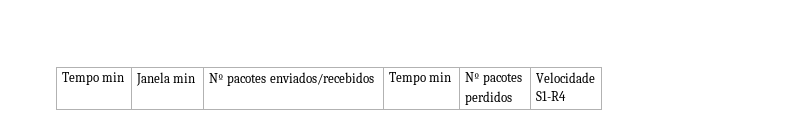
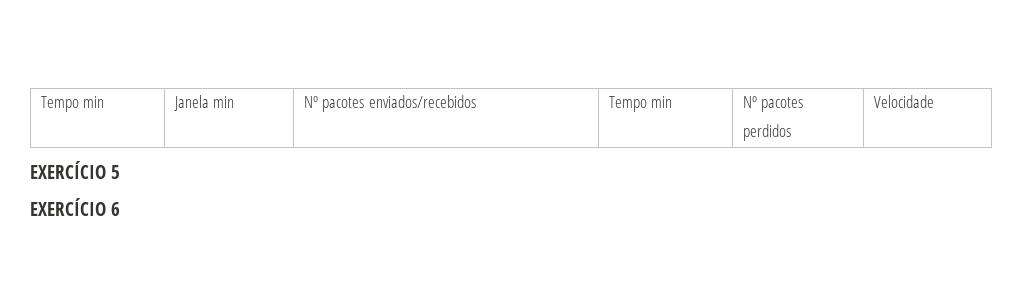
  Tempo min | Janela min | Nº pacotes enviados/recebidos | Tempo min | Nº pacotes
  perdidos | Velocidade
- S1-R4
+ EXERCÍCIO 5
+ EXERCÍCIO 6

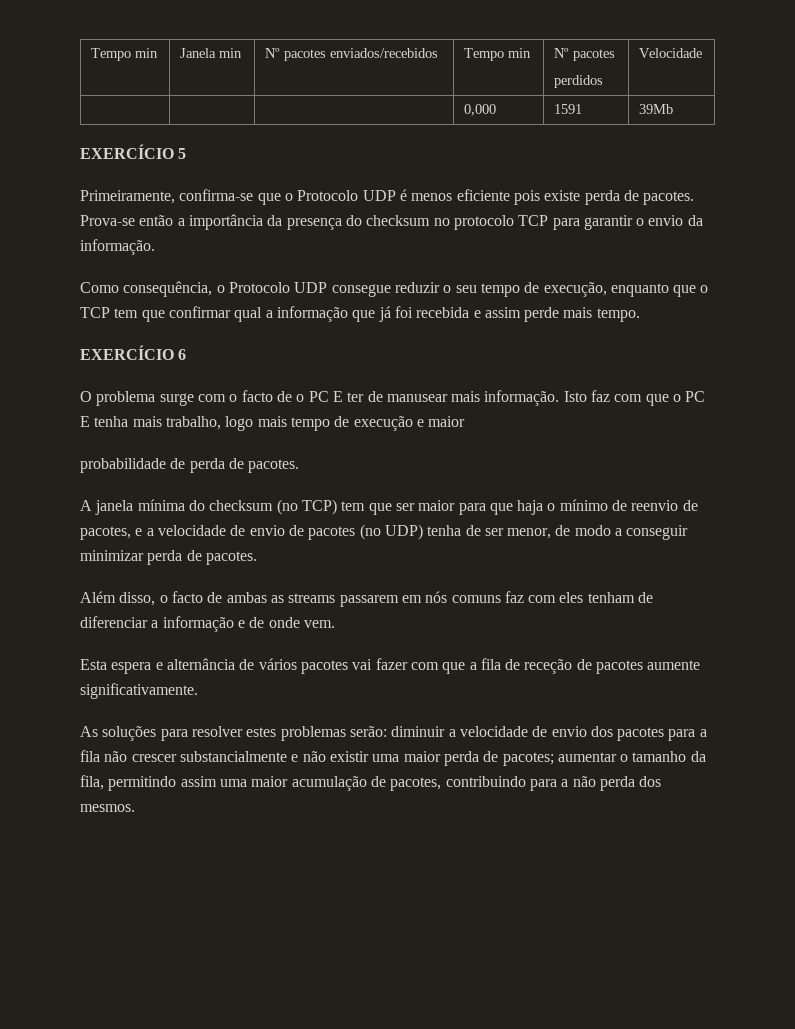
+ | | | 0,000 | 1591 | 39Mb
+ Primeiramente, confirma-se que o Protocolo UDP é menos eficiente pois existe perda de pacotes. Prova-se então a importância da presença do checksum no protocolo TCP para garantir o envio da informação.
+ Como consequência, o Protocolo UDP consegue reduzir o seu tempo de execução, enquanto que o TCP tem que confirmar qual a informação que já foi recebida e assim perde mais tempo.
  EXERCÍCIO 6
+ O problema surge com o facto de o PC E ter de manusear mais informação. Isto faz com que o PC E tenha mais trabalho, logo mais tempo de execução e maior
+ probabilidade de perda de pacotes.
+ A janela mínima do checksum (no TCP) tem que ser maior para que haja o mínimo de reenvio de pacotes, e a velocidade de envio de pacotes (no UDP) tenha de ser menor, de modo a conseguir minimizar perda de pacotes.
+ Além disso, o facto de ambas as streams passarem em nós comuns faz com eles tenham de diferenciar a informação e de onde vem.
+ Esta espera e alternância de vários pacotes vai fazer com que a fila de receção de pacotes aumente significativamente.
+ As soluções para resolver estes problemas serão: diminuir a velocidade de envio dos pacotes para a fila não crescer substancialmente e não existir uma maior perda de pacotes; aumentar o tamanho da fila, permitindo assim uma maior acumulação de pacotes, contribuindo para a não perda dos mesmos.

